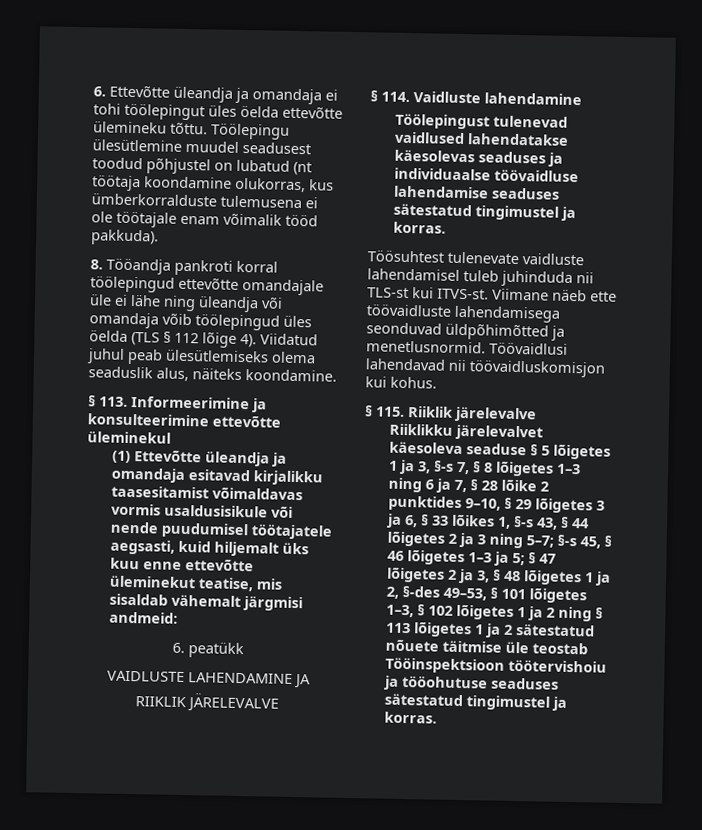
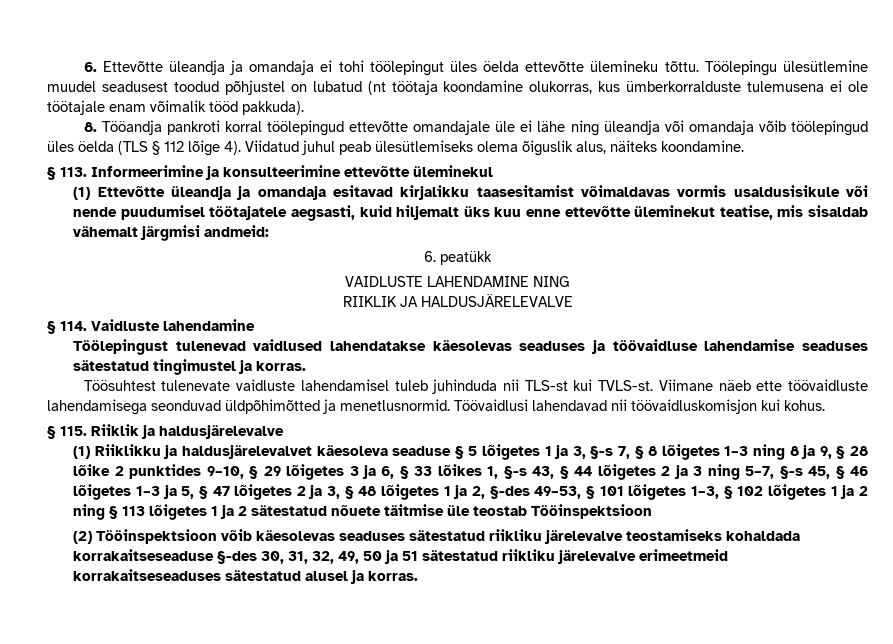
- Viidatud juhul peab ülesütlemiseks olema seaduslik alus, näiteks koondamine.
+ Viidatud juhul peab ülesütlemiseks olema õiguslik alus, näiteks koondamine.
- VAIDLUSTE LAHENDAMINE JA
+ VAIDLUSTE LAHENDAMINE NING
- RIIKLIK JÄRELEVALVE
+ RIIKLIK JA HALDUSJÄRELEVALVE
- Töölepingust tulenevad vaidlused lahendatakse käesolevas seaduses ja individuaalse töövaidluse lahendamise seaduses sätestatud tingimustel ja korras.
+ Töölepingust tulenevad vaidlused lahendatakse käesolevas seaduses ja töövaidluse lahendamise seaduses sätestatud tingimustel ja korras.
- Töösuhtest tulenevate vaidluste lahendamisel tuleb juhinduda nii TLS-st kui ITVS-st.
+ Töösuhtest tulenevate vaidluste lahendamisel tuleb juhinduda nii TLS-st kui TVLS-st.
- § 115. Riiklik järelevalve
- Riiklikku järelevalvet käesoleva seaduse § 5 lõigetes 1 ja 3, §-s 7, § 8 lõigetes 1–3 ning 6 ja 7, § 28 lõike 2 punktides 9–10, § 29 lõigetes 3 ja 6, § 33 lõikes 1, §-s 43, § 44 lõigetes 2 ja 3 ning 5–7; §-s 45, § 46 lõigetes 1–3 ja 5; § 47 lõigetes 2 ja 3, § 48 lõigetes 1 ja 2, §-des 49–53, § 101 lõigetes 1–3, § 102 lõigetes 1 ja 2 ning § 113 lõigetes 1 ja 2 sätestatud nõuete täitmise üle teostab Tööinspektsioon töötervishoiu ja tööohutuse seaduses sätestatud tingimustel ja korras.
+ § 115. Riiklik ja haldusjärelevalve
+ (1) Riiklikku ja haldusjärelevalvet käesoleva seaduse § 5 lõigetes 1 ja 3, §-s 7, § 8 lõigetes 1–3 ning 8 ja 9, § 28 lõike 2 punktides 9–10, § 29 lõigetes 3 ja 6, § 33 lõikes 1, §-s 43, § 44 lõigetes 2 ja 3 ning 5–7, §-s 45, § 46 lõigetes 1–3 ja 5, § 47 lõigetes 2 ja 3, § 48 lõigetes 1 ja 2, §-des 49–53, § 101 lõigetes 1–3, § 102 lõigetes 1 ja 2 ning § 113 lõigetes 1 ja 2 sätestatud nõuete täitmise üle teostab Tööinspektsioon
+ (2) Tööinspektsioon võib käesolevas seaduses sätestatud riikliku järelevalve teostamiseks kohaldada korrakaitseseaduse §-des 30, 31, 32, 49, 50 ja 51 sätestatud riikliku järelevalve erimeetmeid korrakaitseseaduses sätestatud alusel ja korras.

